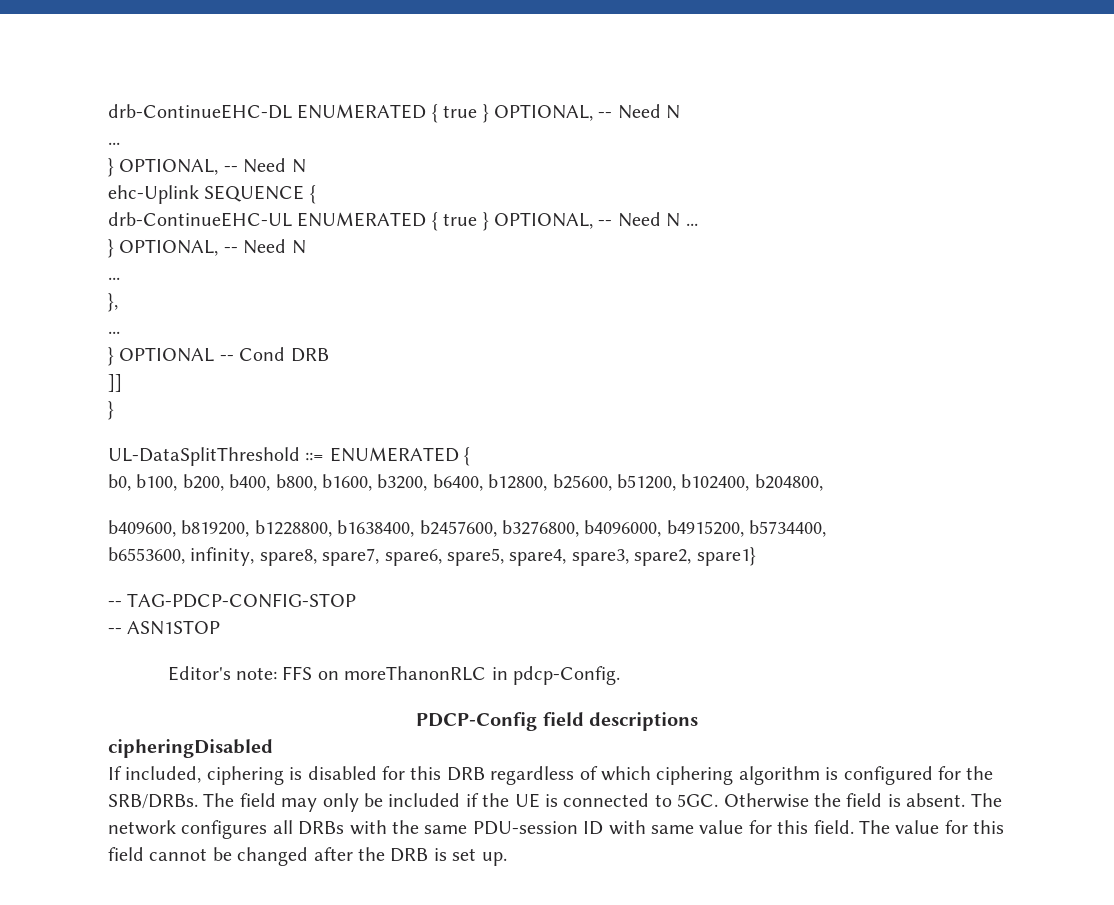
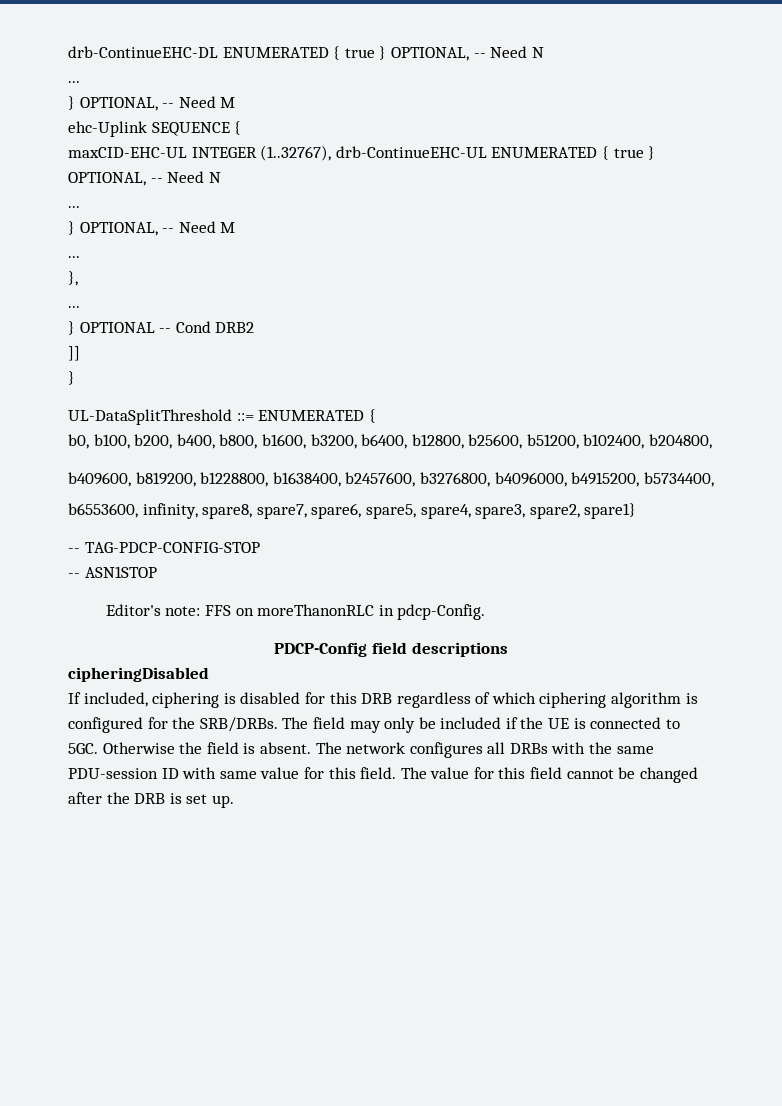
  drb-ContinueEHC-DL ENUMERATED { true } OPTIONAL, -- Need N
  ...
- } OPTIONAL, -- Need N
+ } OPTIONAL, -- Need M
- drb-ContinueEHC-UL ENUMERATED { true } OPTIONAL, -- Need N ...
- } OPTIONAL, -- Need N
+ maxCID-EHC-UL INTEGER (1..32767), drb-ContinueEHC-UL ENUMERATED { true } OPTIONAL, -- Need N
+ ...
+ } OPTIONAL, -- Need M
- } OPTIONAL -- Cond DRB
+ } OPTIONAL -- Cond DRB2

